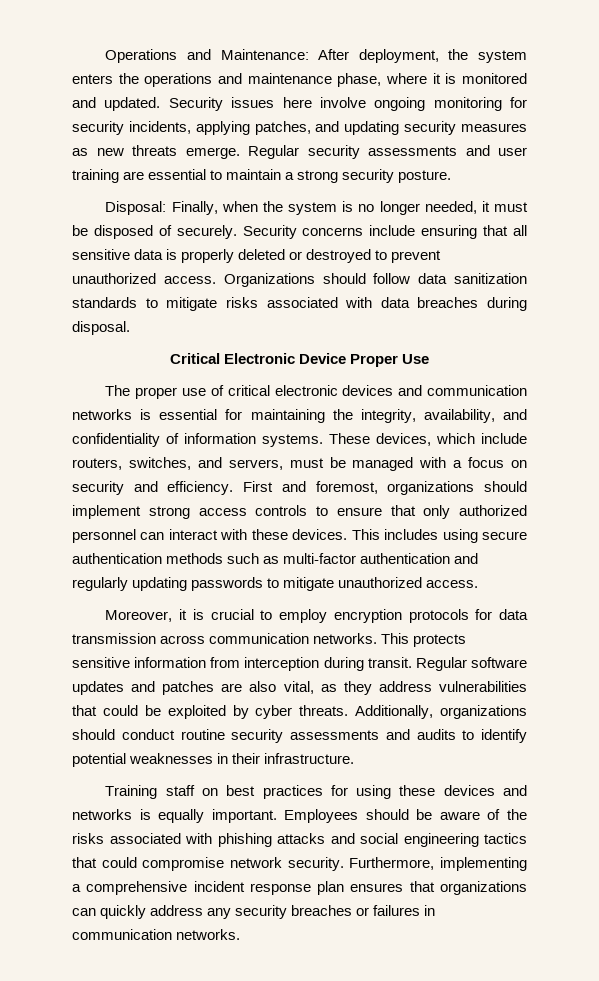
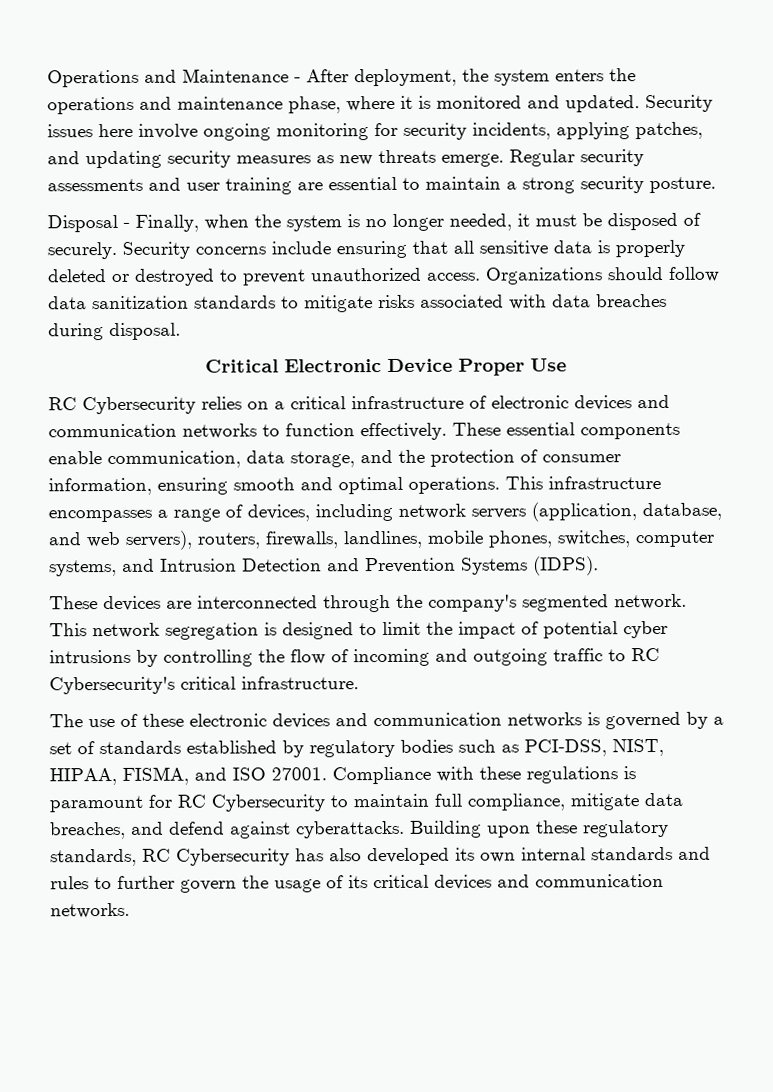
- Operations and Maintenance: After deployment, the system enters the operations and maintenance phase, where it is monitored and updated.
+ Operations and Maintenance - After deployment, the system enters the operations and maintenance phase, where it is monitored and updated.
- Disposal: Finally, when the system is no longer needed, it must be disposed of securely.
+ Disposal - Finally, when the system is no longer needed, it must be disposed of securely.
+ RC Cybersecurity relies on a critical infrastructure of electronic devices and communication networks to function effectively. These essential components enable communication, data storage, and the protection of consumer information, ensuring smooth and optimal operations. This infrastructure encompasses a range of devices, including network servers (application, database, and web servers), routers, firewalls, landlines, mobile phones, switches, computer systems, and Intrusion Detection and Prevention Systems (IDPS).
+ These devices are interconnected through the company's segmented network. This network segregation is designed to limit the impact of potential cyber intrusions by controlling the flow of incoming and outgoing traffic to RC Cybersecurity's critical infrastructure.
- The proper use of critical electronic devices and communication networks is essential for maintaining the integrity, availability, and confidentiality of information systems. These devices, which include routers, switches, and servers, must be managed with a focus on security and efficiency. First and foremost, organizations should implement strong access controls to ensure that only authorized personnel can interact with these devices. This includes using secure authentication methods such as multi-factor authentication and regularly updating passwords to mitigate unauthorized access.
- Moreover, it is crucial to employ encryption protocols for data transmission across communication networks. This protects sensitive information from interception during transit. Regular software updates and patches are also vital, as they address vulnerabilities that could be exploited by cyber threats. Additionally, organizations should conduct routine security assessments and audits to identify potential weaknesses in their infrastructure.
- Training staff on best practices for using these devices and networks is equally important. Employees should be aware of the risks associated with phishing attacks and social engineering tactics that could compromise network security. Furthermore, implementing a comprehensive incident response plan ensures that organizations can quickly address any security breaches or failures in communication networks.
+ The use of these electronic devices and communication networks is governed by a set of standards established by regulatory bodies such as PCI-DSS, NIST, HIPAA, FISMA, and ISO 27001. Compliance with these regulations is paramount for RC Cybersecurity to maintain full compliance, mitigate data breaches, and defend against cyberattacks. Building upon these regulatory standards, RC Cybersecurity has also developed its own internal standards and rules to further govern the usage of its critical devices and communication networks.

